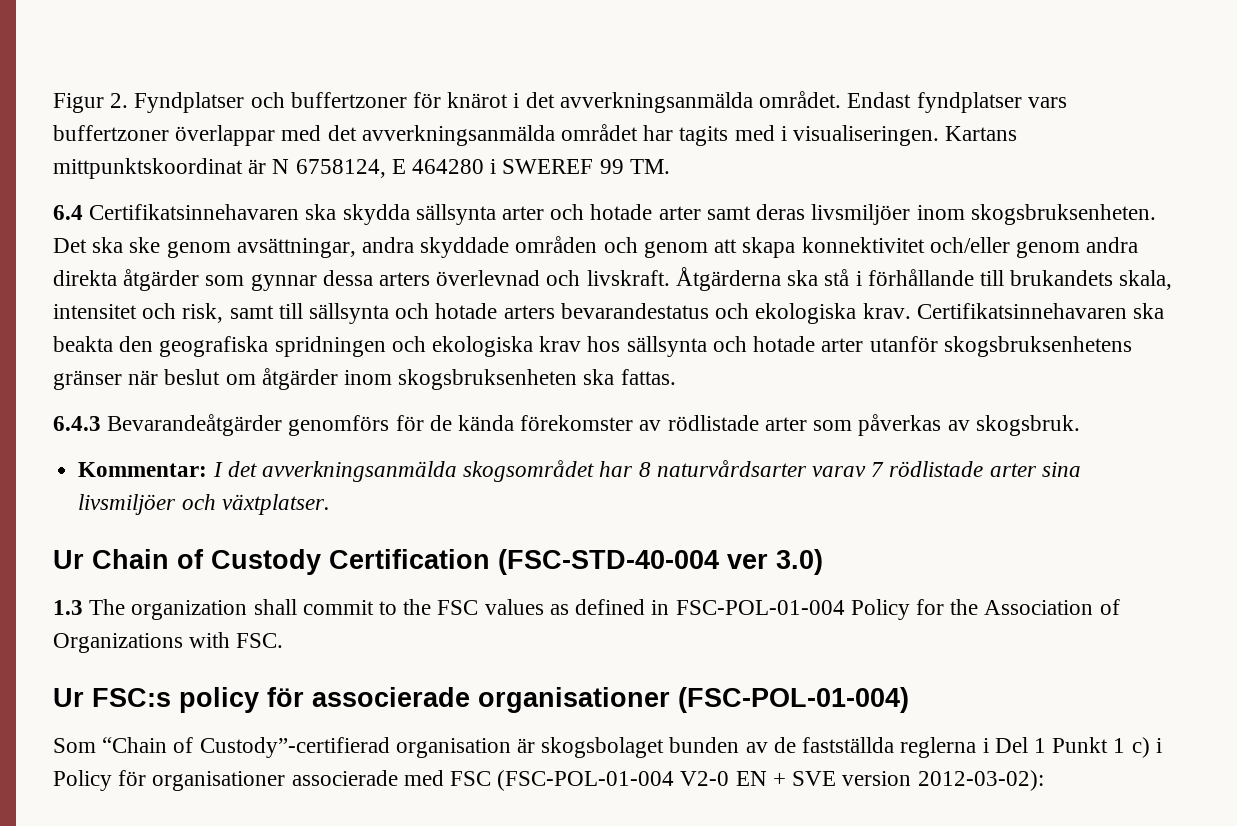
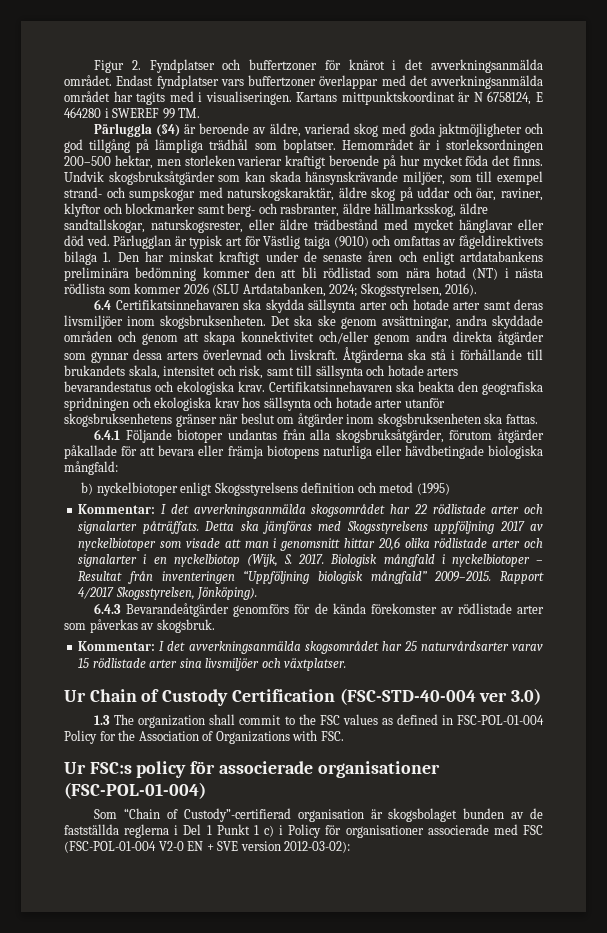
+ Pärluggla (§4) är beroende av äldre, varierad skog med goda jaktmöjligheter och god tillgång på lämpliga trädhål som boplatser. Hemområdet är i storleksordningen 200–500 hektar, men storleken varierar kraftigt beroende på hur mycket föda det finns. Undvik skogsbruksåtgärder som kan skada hänsynskrävande miljöer, som till exempel strand- och sumpskogar med naturskogskaraktär, äldre skog på uddar och öar, raviner, klyftor och blockmarker samt berg- och rasbranter, äldre hällmarksskog, äldre sandtallskogar, naturskogsrester, eller äldre trädbestånd med mycket hänglavar eller död ved. Pärlugglan är typisk art för Västlig taiga (9010) och omfattas av fågeldirektivets bilaga 1. Den har minskat kraftigt under de senaste åren och enligt artdatabankens preliminära bedömning kommer den att bli rödlistad som nära hotad (NT) i nästa rödlista som kommer 2026 (SLU Artdatabanken, 2024; Skogsstyrelsen, 2016).
+ 6.4.1 Följande biotoper undantas från alla skogsbruksåtgärder, förutom åtgärder påkallade för att bevara eller främja biotopens naturliga eller hävdbetingade biologiska mångfald:
+ b) nyckelbiotoper enligt Skogsstyrelsens definition och metod (1995)
+ Kommentar: I det avverkningsanmälda skogsområdet har 22 rödlistade arter och signalarter påträffats. Detta ska jämföras med Skogsstyrelsens uppföljning 2017 av nyckelbiotoper som visade att man i genomsnitt hittar 20,6 olika rödlistade arter och signalarter i en nyckelbiotop (Wijk, S. 2017. Biologisk mångfald i nyckelbiotoper – Resultat från inventeringen “Uppföljning biologisk mångfald” 2009–2015. Rapport 4/2017 Skogsstyrelsen, Jönköping).
- Kommentar: I det avverkningsanmälda skogsområdet har 8 naturvårdsarter varav 7 rödlistade arter sina livsmiljöer och växtplatser.
+ Kommentar: I det avverkningsanmälda skogsområdet har 25 naturvårdsarter varav 15 rödlistade arter sina livsmiljöer och växtplatser.

